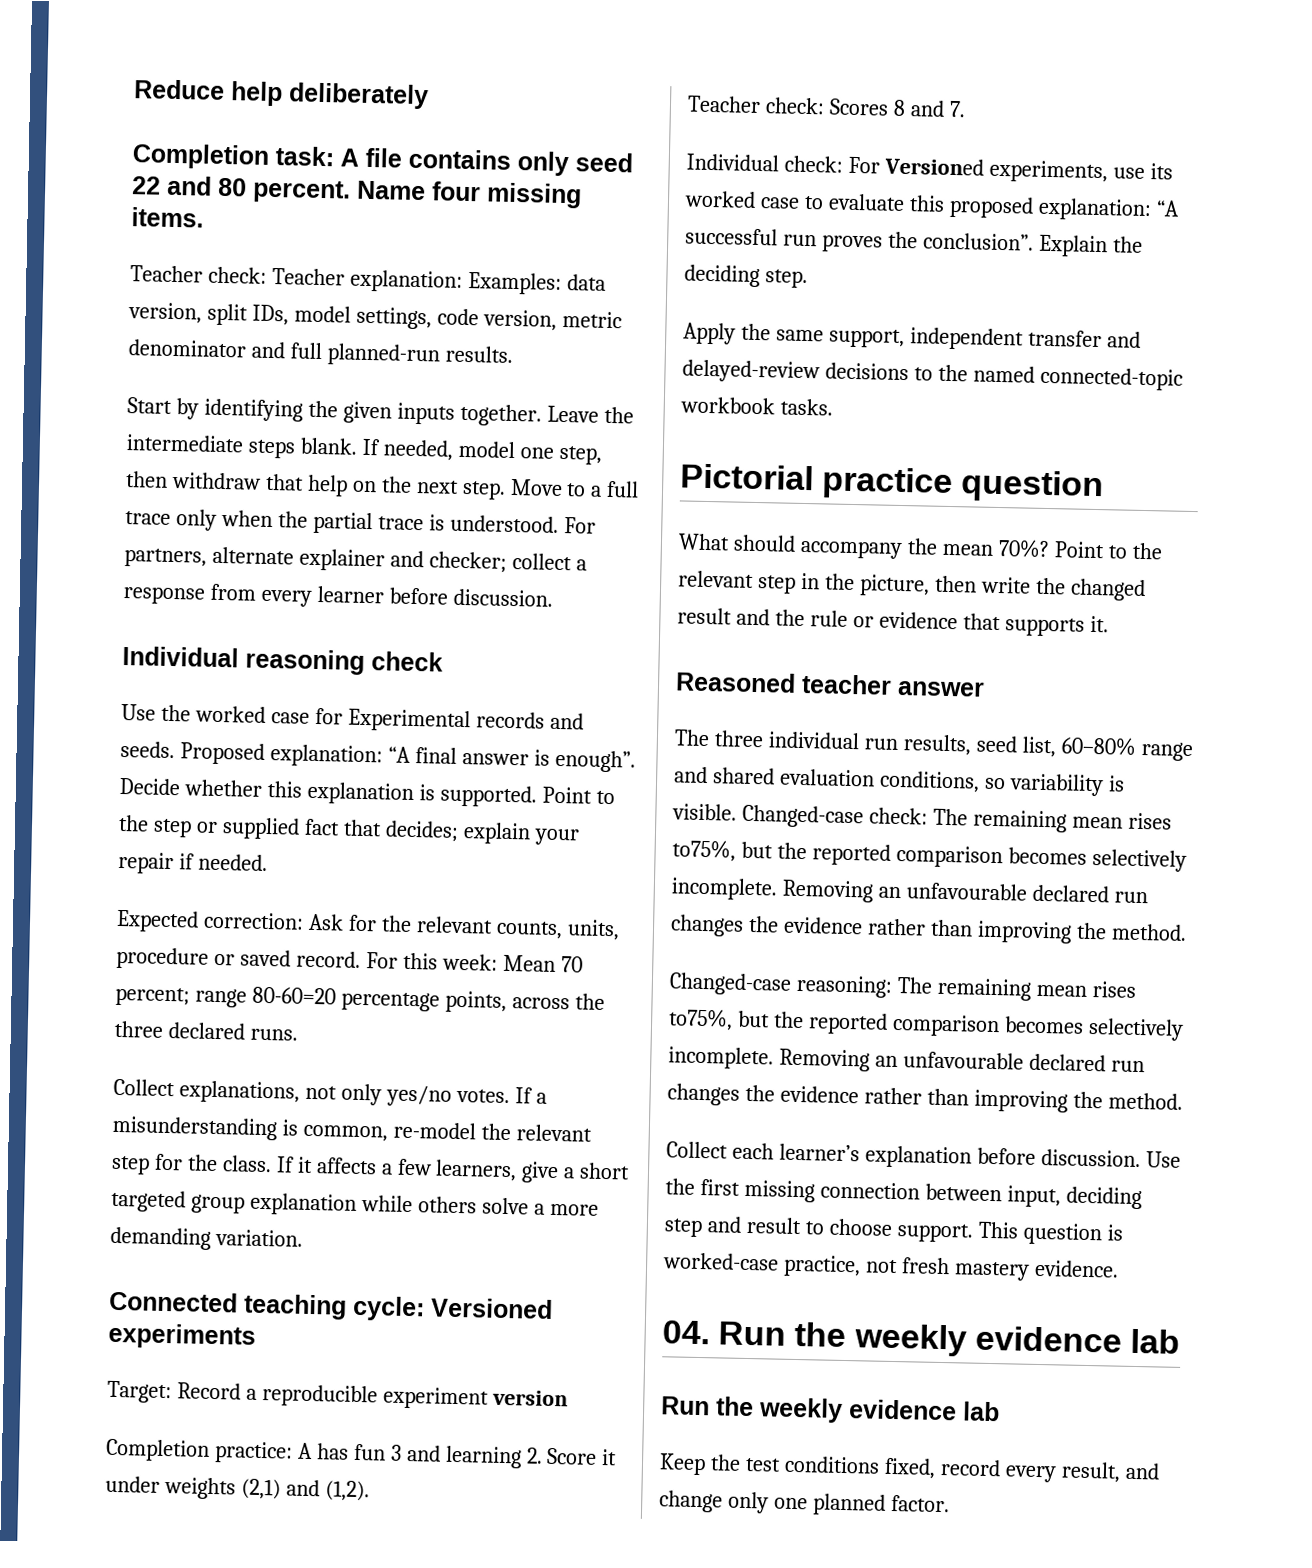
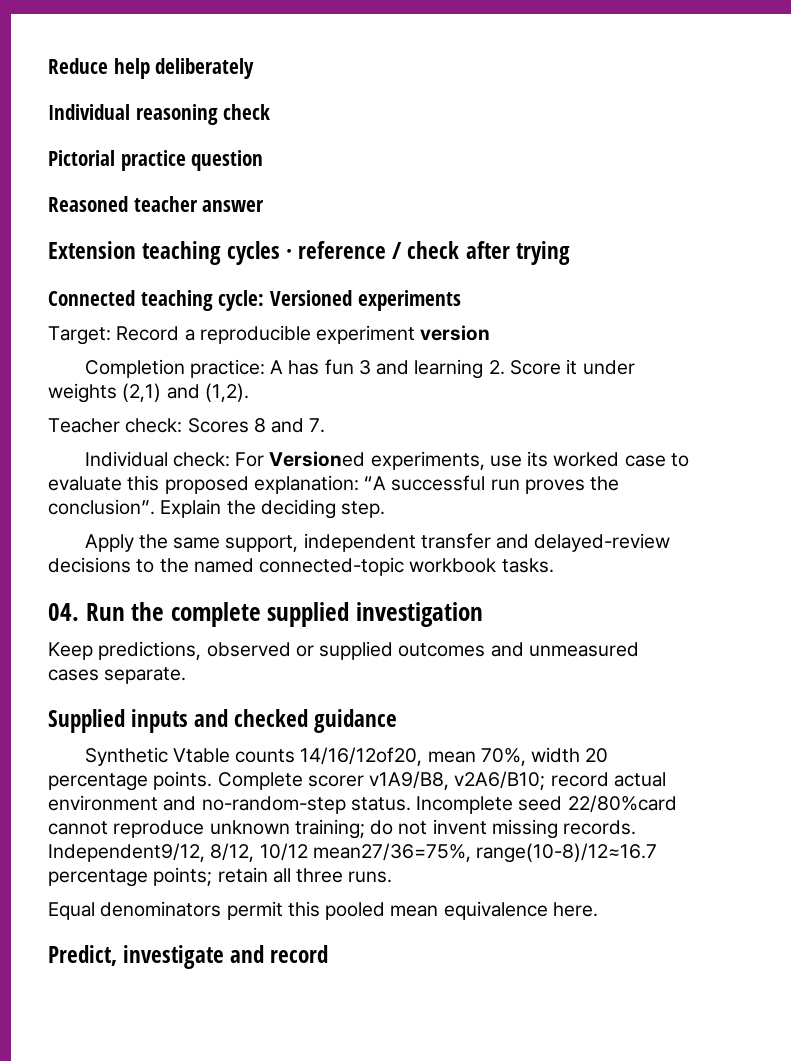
- Completion task: A file contains only seed 22 and 80 percent. Name four missing items.
- Teacher check: Teacher explanation: Examples: data version, split IDs, model settings, code version, metric denominator and full planned-run results.
- Start by identifying the given inputs together. Leave the intermediate steps blank. If needed, model one step, then withdraw that help on the next step. Move to a full trace only when the partial trace is understood. For partners, alternate explainer and checker; collect a response from every learner before discussion.
  Individual reasoning check
- Use the worked case for Experimental records and seeds. Proposed explanation: “A final answer is enough”. Decide whether this explanation is supported. Point to the step or supplied fact that decides; explain your repair if needed.
- Expected correction: Ask for the relevant counts, units, procedure or saved record. For this week: Mean 70 percent; range 80-60=20 percentage points, across the three declared runs.
- Collect explanations, not only yes/no votes. If a misunderstanding is common, re-model the relevant step for the class. If it affects a few learners, give a short targeted group explanation while others solve a more demanding variation.
+ Pictorial practice question
+ Reasoned teacher answer
+ Extension teaching cycles · reference / check after trying
- Pictorial practice question
- What should accompany the mean 70%? Point to the relevant step in the picture, then write the changed result and the rule or evidence that supports it.
- Reasoned teacher answer
- The three individual run results, seed list, 60–80% range and shared evaluation conditions, so variability is visible. Changed-case check: The remaining mean rises to75%, but the reported comparison becomes selectively incomplete. Removing an unfavourable declared run changes the evidence rather than improving the method.
- Changed-case reasoning: The remaining mean rises to75%, but the reported comparison becomes selectively incomplete. Removing an unfavourable declared run changes the evidence rather than improving the method.
- Collect each learner’s explanation before discussion. Use the first missing connection between input, deciding step and result to choose support. This question is worked-case practice, not fresh mastery evidence.
- 04. Run the weekly evidence lab
- Run the weekly evidence lab
- Keep the test conditions fixed, record every result, and change only one planned factor.
+ 04. Run the complete supplied investigation
+ Keep predictions, observed or supplied outcomes and unmeasured cases separate.
+ Supplied inputs and checked guidance
+ Synthetic Vtable counts 14/16/12of20, mean 70%, width 20 percentage points. Complete scorer v1A9/B8, v2A6/B10; record actual environment and no-random-step status. Incomplete seed 22/80%card cannot reproduce unknown training; do not invent missing records. Independent9/12, 8/12, 10/12 mean27/36=75%, range(10-8)/12≈16.7 percentage points; retain all three runs.
+ Equal denominators permit this pooled mean equivalence here.
+ Predict, investigate and record

